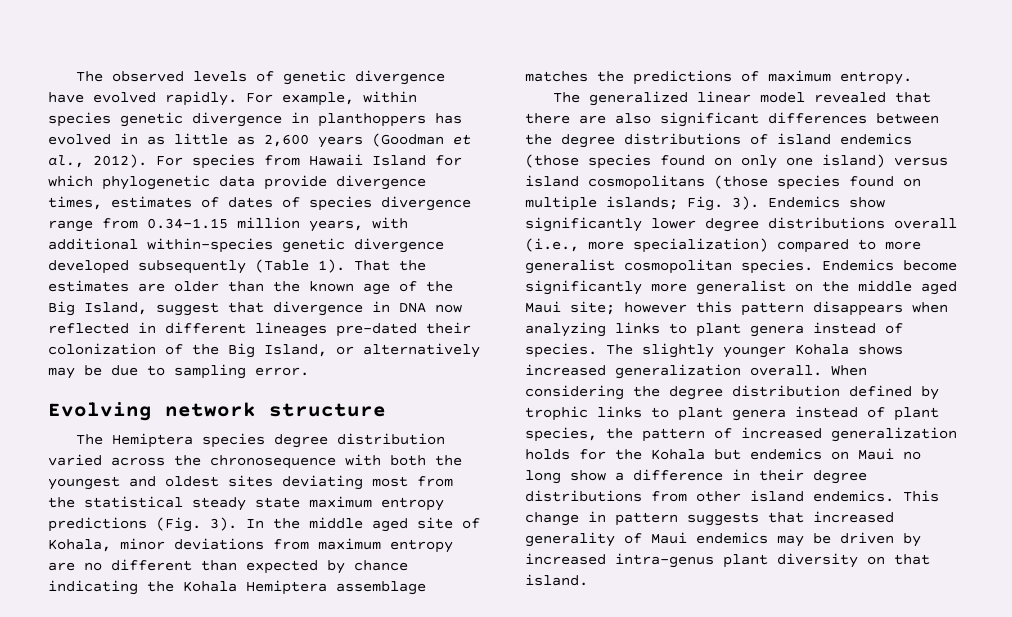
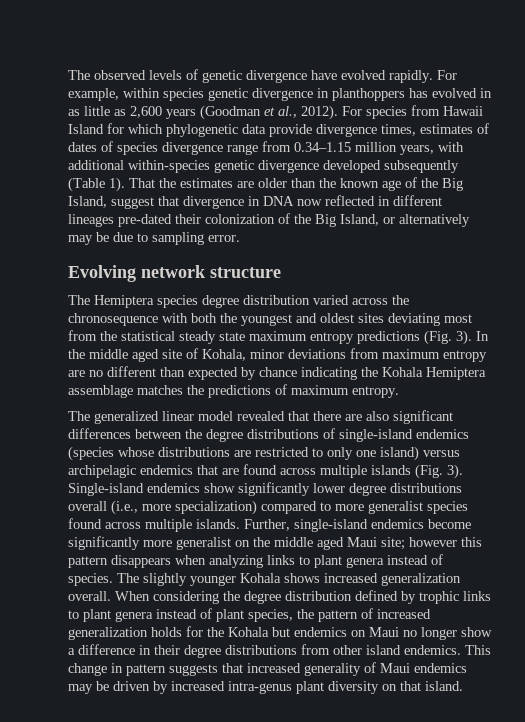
- The generalized linear model revealed that there are also significant differences between the degree distributions of island endemics (those species found on only one island) versus island cosmopolitans (those species found on multiple islands; Fig. 3). Endemics show significantly lower degree distributions overall (i.e., more specialization) compared to more generalist cosmopolitan species. Endemics become significantly more generalist on the middle aged Maui site; however this pattern disappears when analyzing links to plant genera instead of species.
+ The generalized linear model revealed that there are also significant differences between the degree distributions of single-island endemics (species whose distributions are restricted to only one island) versus archipelagic endemics that are found across multiple islands (Fig. 3). Single-island endemics show significantly lower degree distributions overall (i.e., more specialization) compared to more generalist species found across multiple islands. Further, single-island endemics become significantly more generalist on the middle aged Maui site; however this pattern disappears when analyzing links to plant genera instead of species.
- When considering the degree distribution defined by trophic links to plant genera instead of plant species, the pattern of increased generalization holds for the Kohala but endemics on Maui no long show a difference in their degree distributions from other island endemics.
+ When considering the degree distribution defined by trophic links to plant genera instead of plant species, the pattern of increased generalization holds for the Kohala but endemics on Maui no longer show a difference in their degree distributions from other island endemics.

